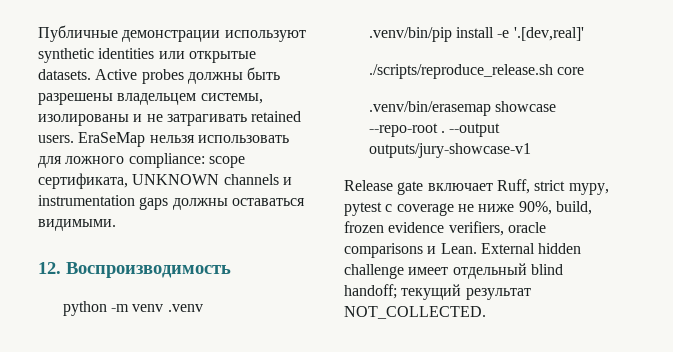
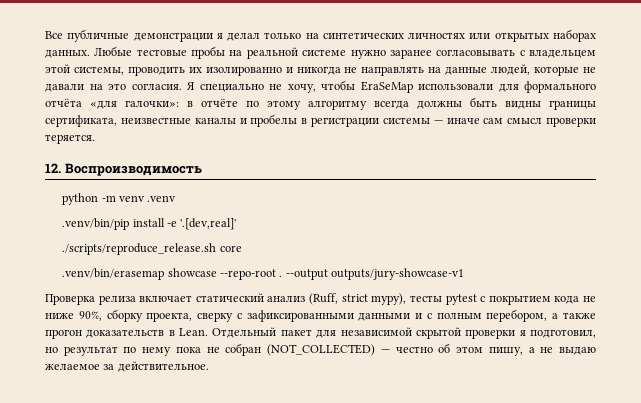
- Публичные демонстрации используют synthetic identities или открытые datasets. Active probes должны быть разрешены владельцем системы, изолированы и не затрагивать retained users. EraSeMap нельзя использовать для ложного compliance: scope сертификата, UNKNOWN channels и instrumentation gaps должны оставаться видимыми.
+ Все публичные демонстрации я делал только на синтетических личностях или открытых наборах данных. Любые тестовые пробы на реальной системе нужно заранее согласовывать с владельцем этой системы, проводить их изолированно и никогда не направлять на данные людей, которые не давали на это согласия. Я специально не хочу, чтобы EraSeMap использовали для формального отчёта «для галочки»: в отчёте по этому алгоритму всегда должны быть видны границы сертификата, неизвестные каналы и пробелы в регистрации системы — иначе сам смысл проверки теряется.
- Release gate включает Ruff, strict mypy, pytest с coverage не ниже 90%, build, frozen evidence verifiers, oracle comparisons и Lean. External hidden challenge имеет отдельный blind handoff; текущий результат NOT_COLLECTED.
+ Проверка релиза включает статический анализ (Ruff, strict mypy), тесты pytest с покрытием кода не ниже 90%, сборку проекта, сверку с зафиксированными данными и с полным перебором, а также прогон доказательств в Lean. Отдельный пакет для независимой скрытой проверки я подготовил, но результат по нему пока не собран (NOT_COLLECTED) — честно об этом пишу, а не выдаю желаемое за действительное.

